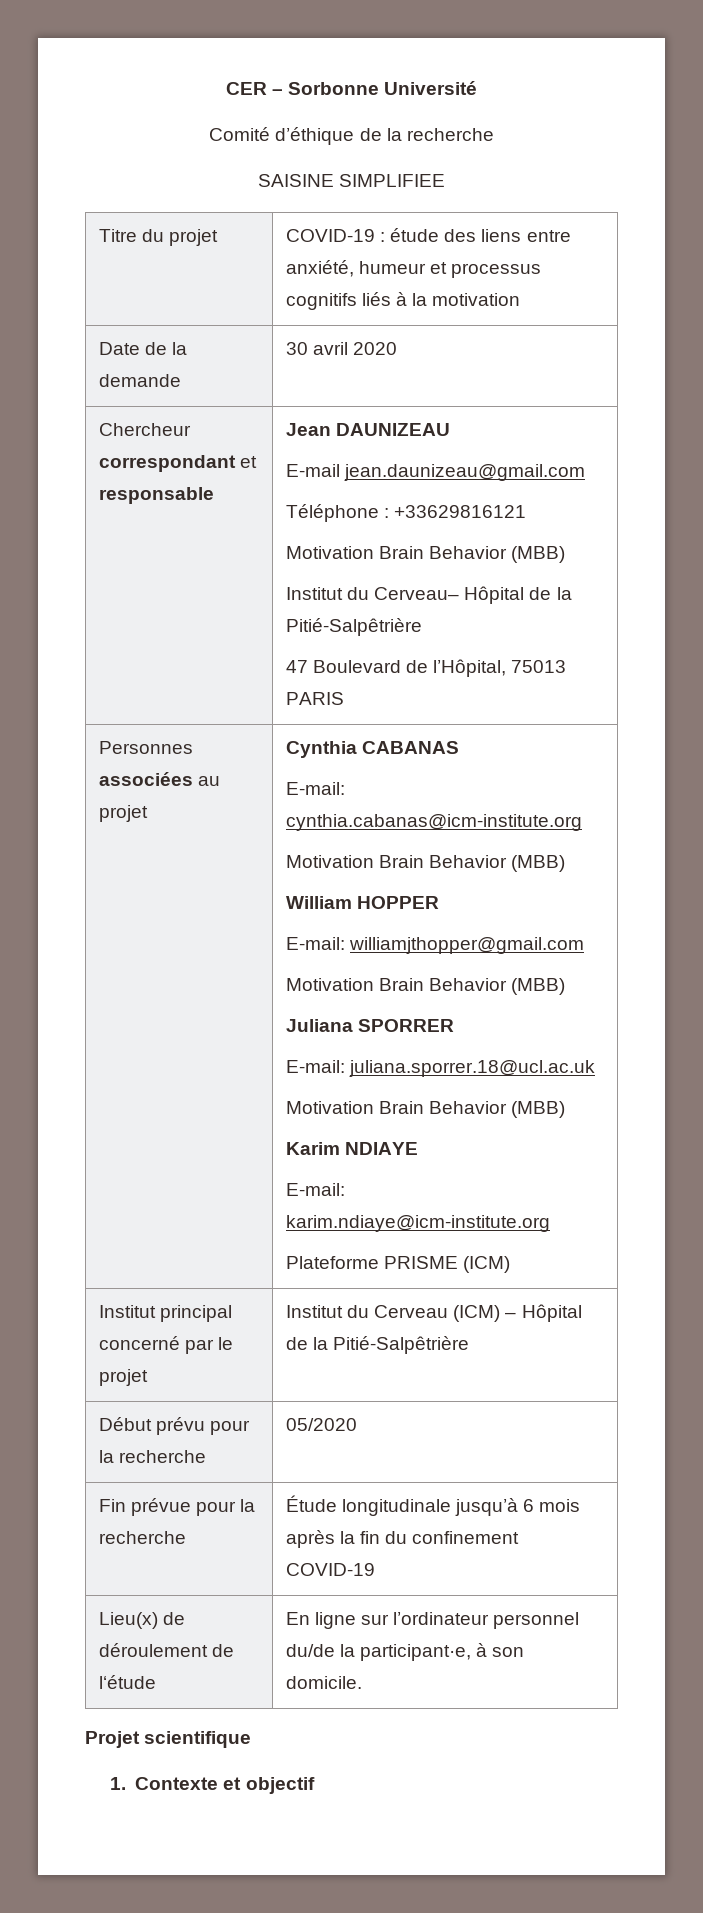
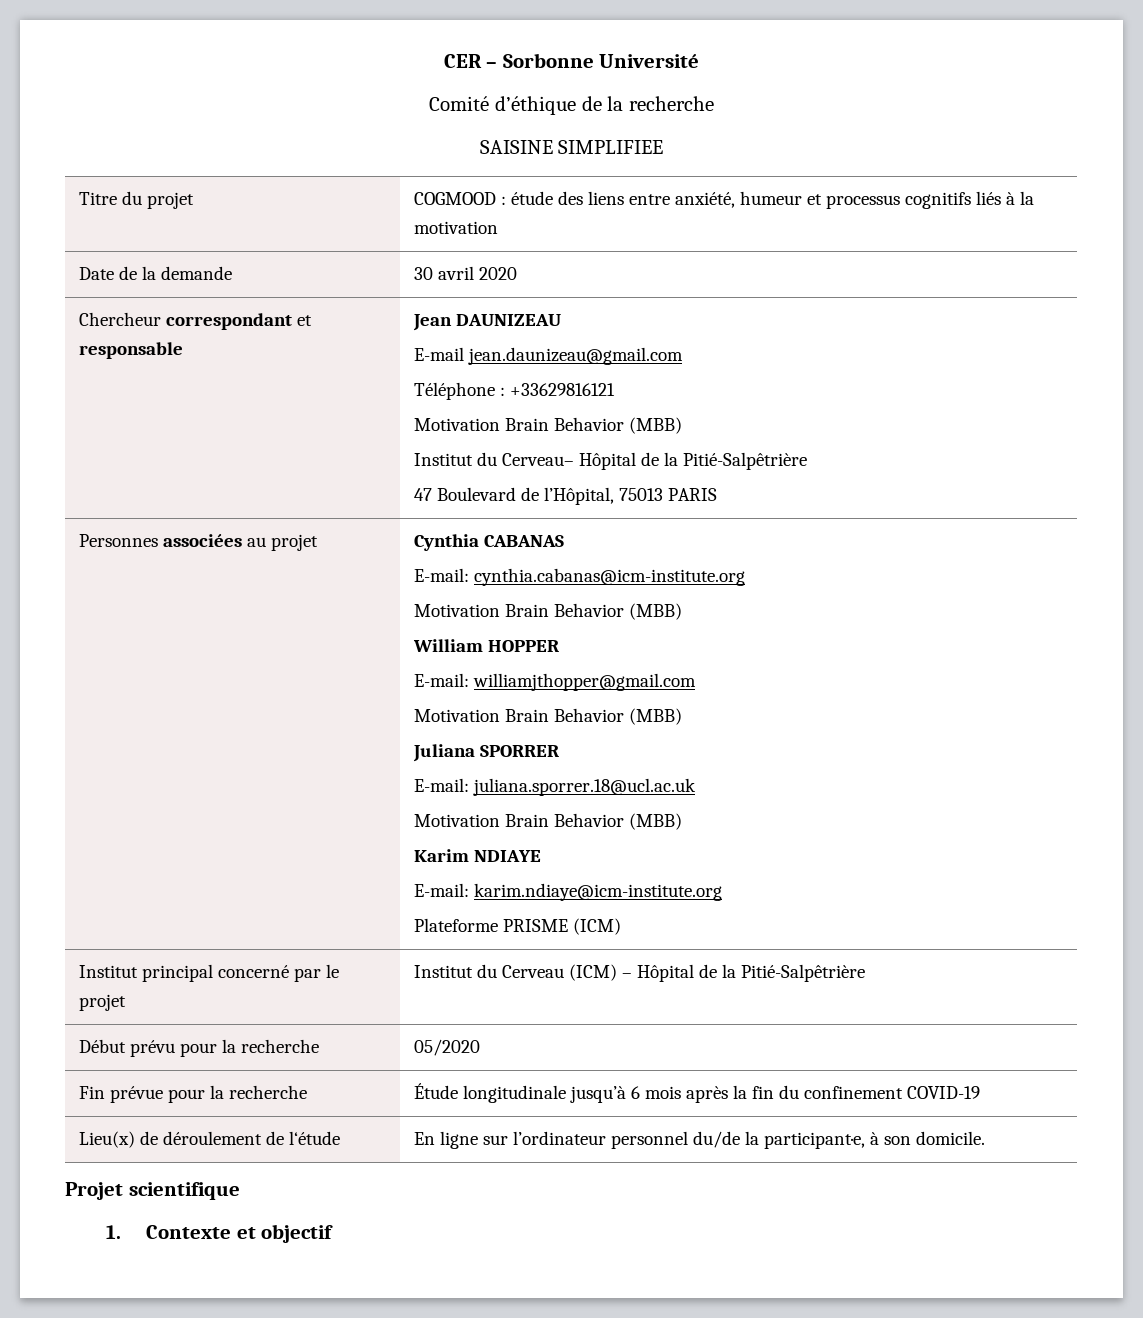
- Titre du projet | COVID-19 : étude des liens entre anxiété, humeur et processus cognitifs liés à la motivation
+ Titre du projet | COGMOOD : étude des liens entre anxiété, humeur et processus cognitifs liés à la motivation

